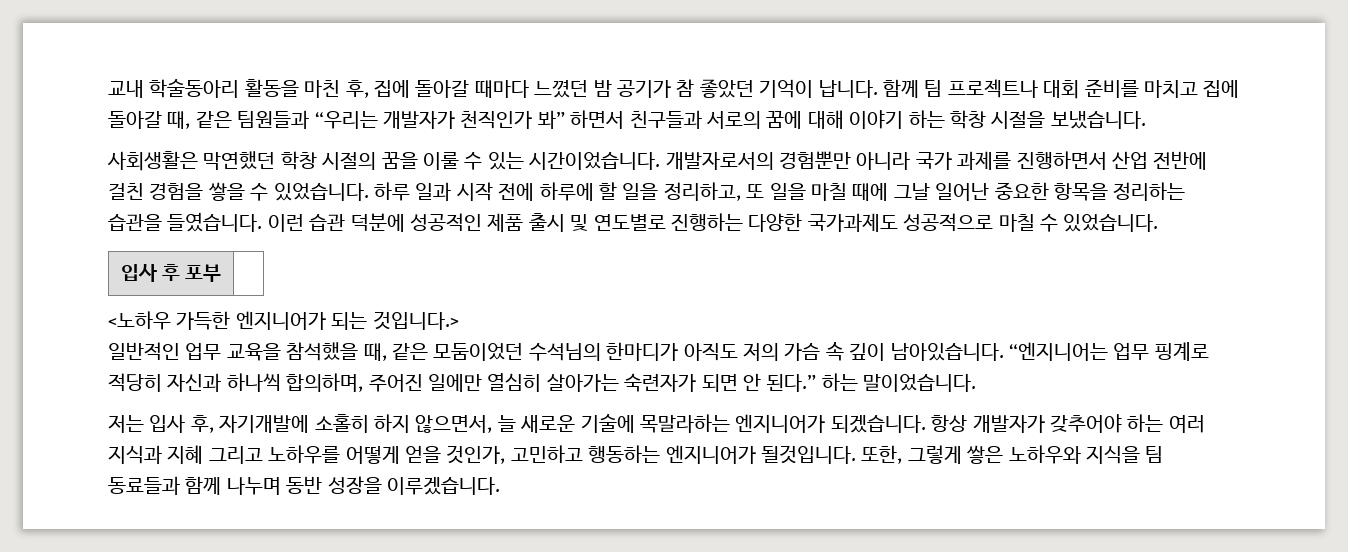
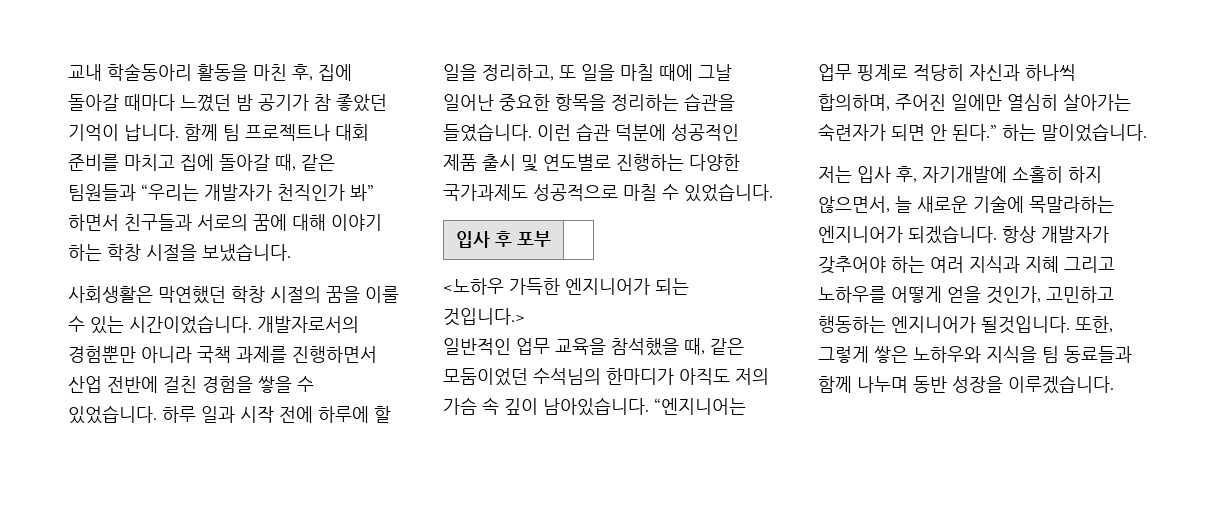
- 개발자로서의 경험뿐만 아니라 국가 과제를 진행하면서 산업 전반에 걸친 경험을 쌓을 수 있었습니다.
+ 개발자로서의 경험뿐만 아니라 국책 과제를 진행하면서 산업 전반에 걸친 경험을 쌓을 수 있었습니다.

